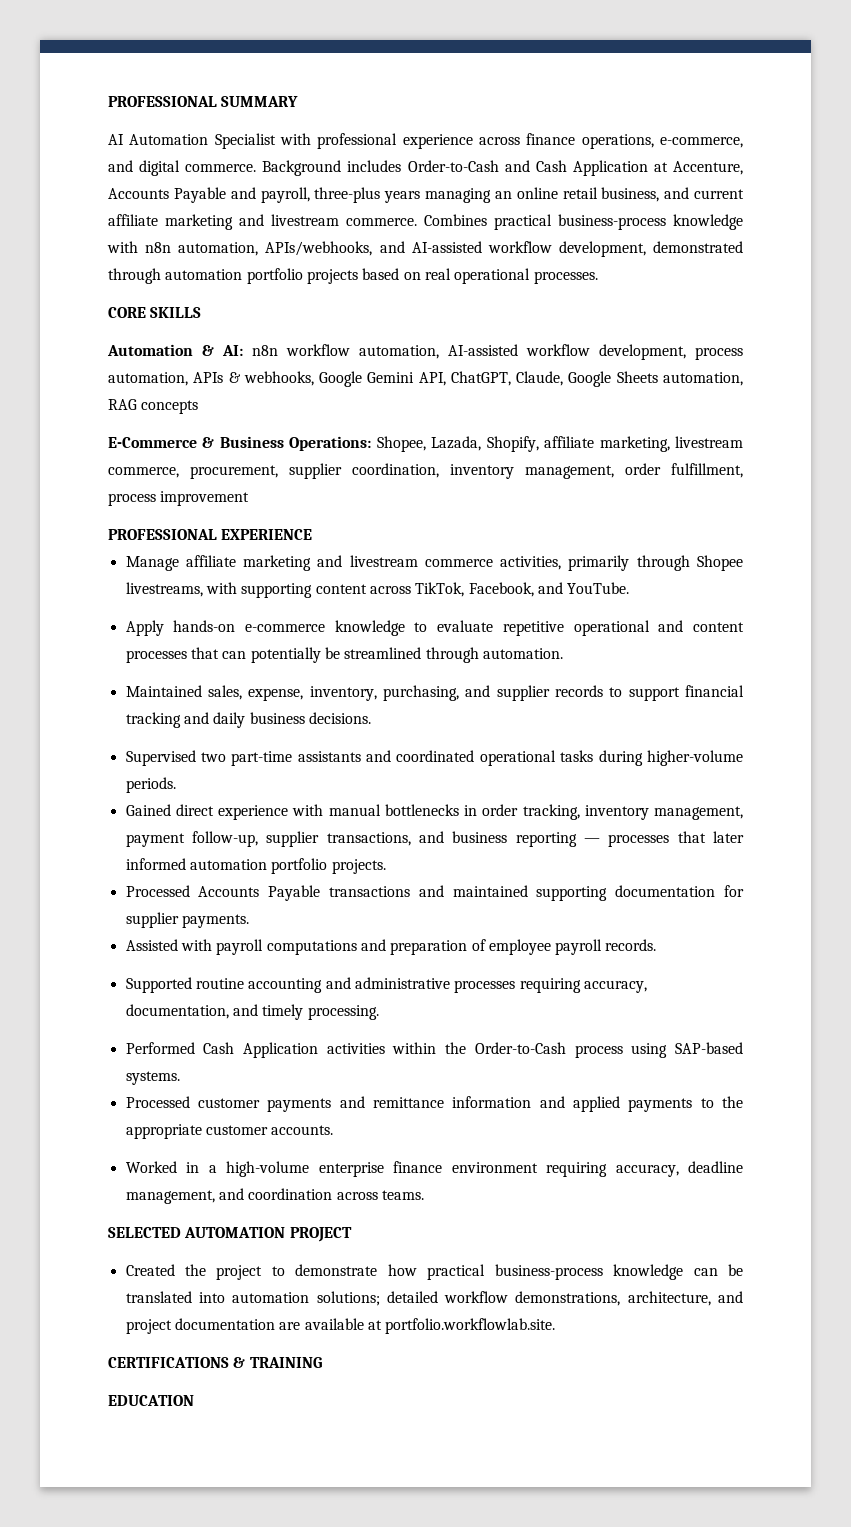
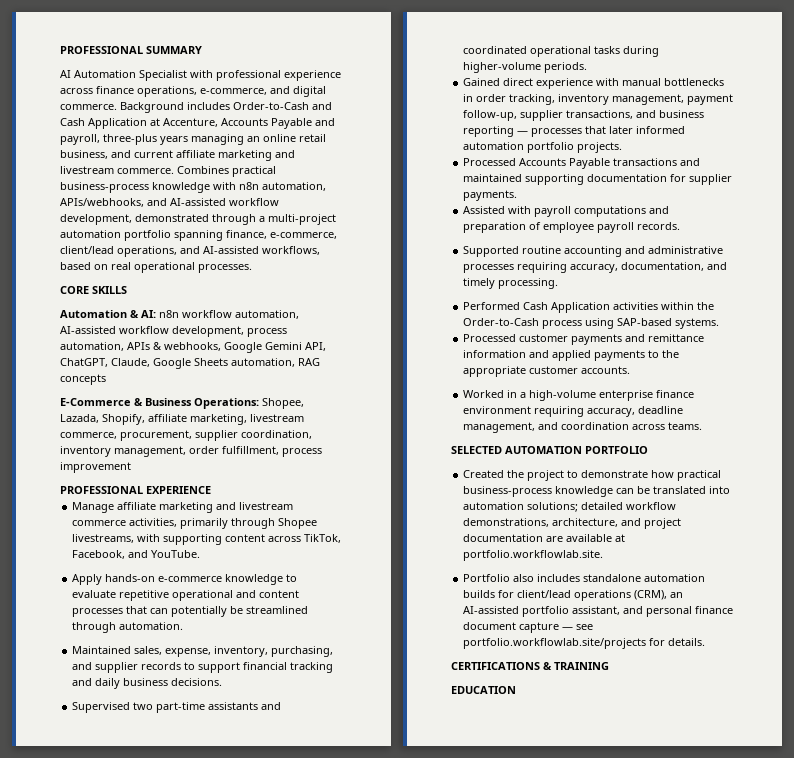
- Combines practical business-process knowledge with n8n automation, APIs/webhooks, and AI-assisted workflow development, demonstrated through automation portfolio projects based on real operational processes.
+ Combines practical business-process knowledge with n8n automation, APIs/webhooks, and AI-assisted workflow development, demonstrated through a multi-project automation portfolio spanning finance, e-commerce, client/lead operations, and AI-assisted workflows, based on real operational processes.
- SELECTED AUTOMATION PROJECT
+ SELECTED AUTOMATION PORTFOLIO
+ Portfolio also includes standalone automation builds for client/lead operations (CRM), an AI-assisted portfolio assistant, and personal finance document capture — see portfolio.workflowlab.site/projects for details.

